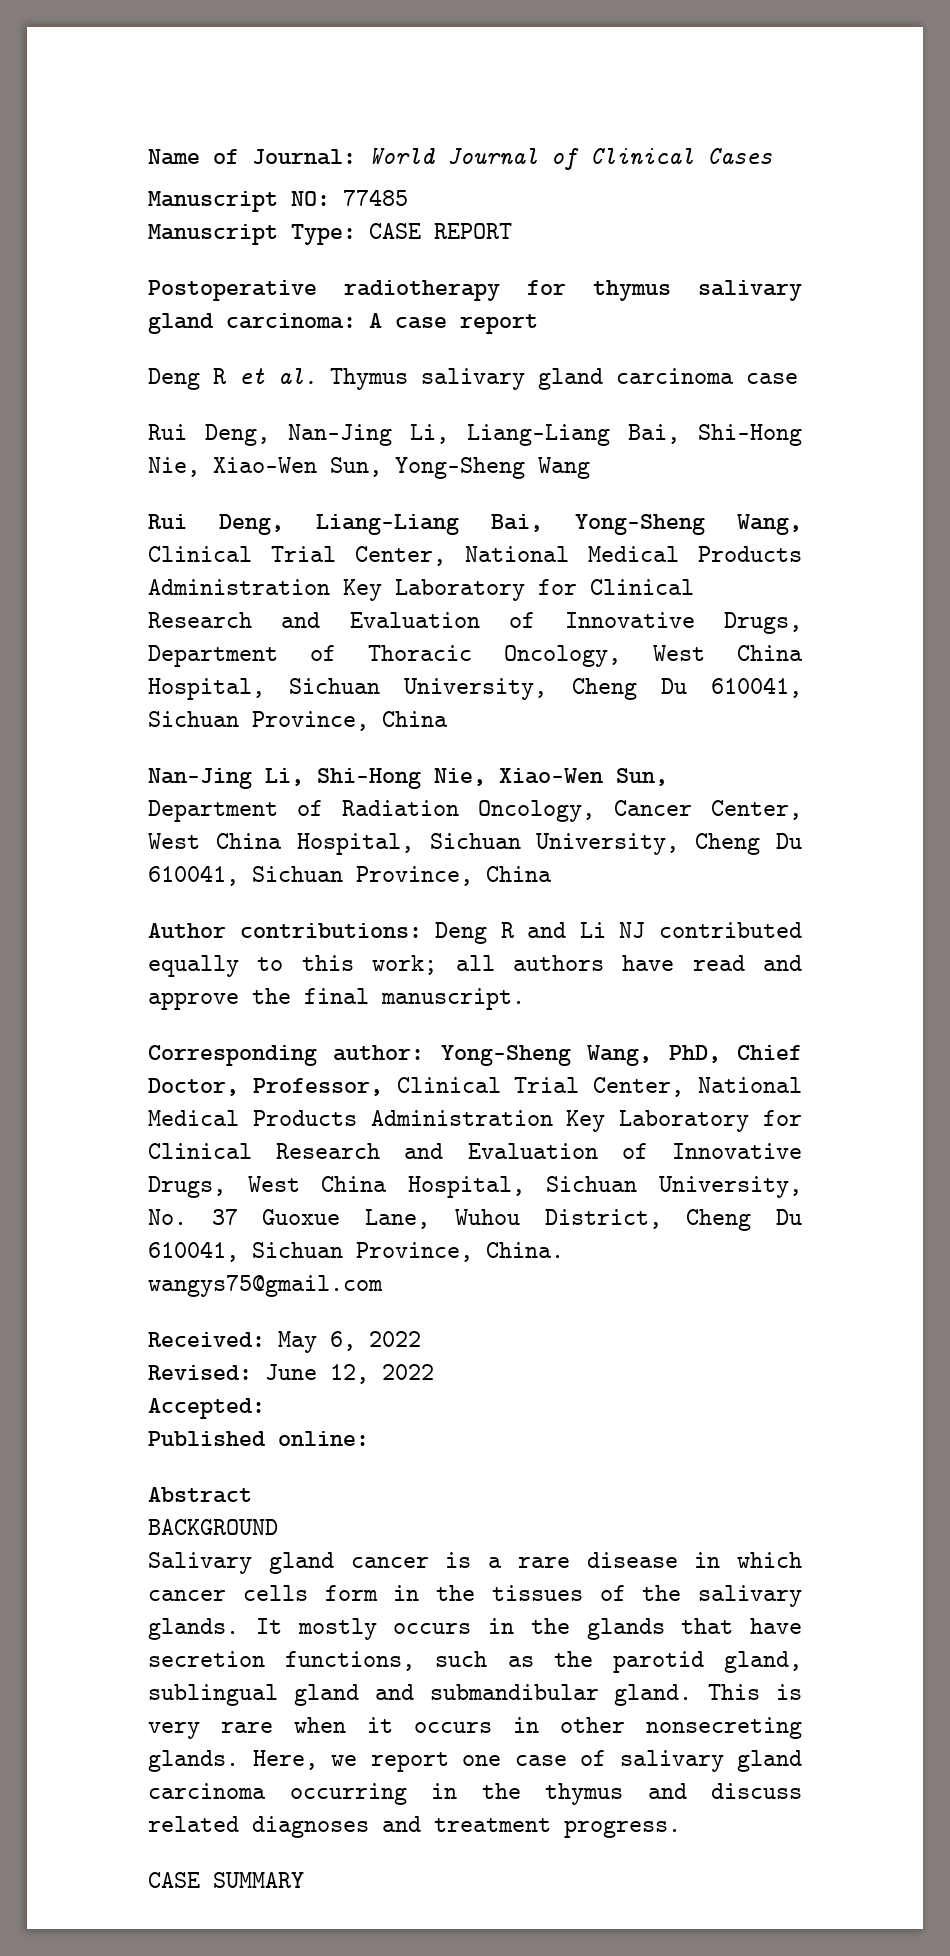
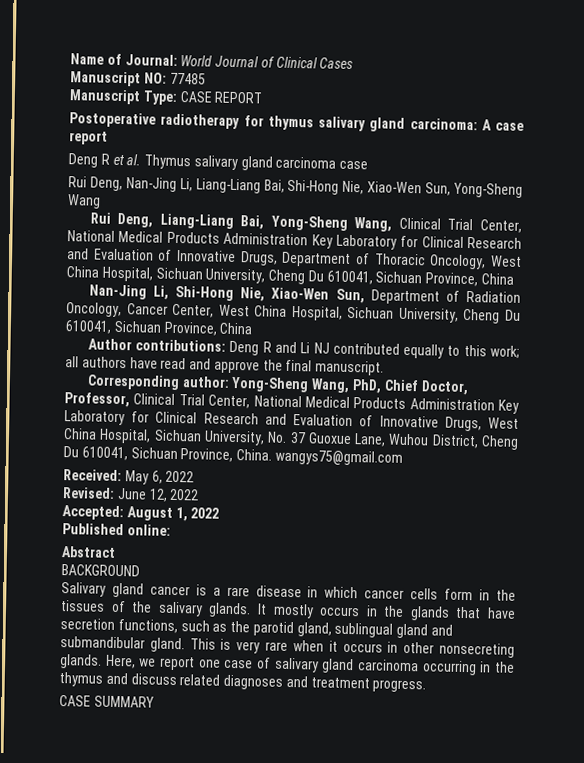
- Accepted:
+ Accepted: August 1, 2022

